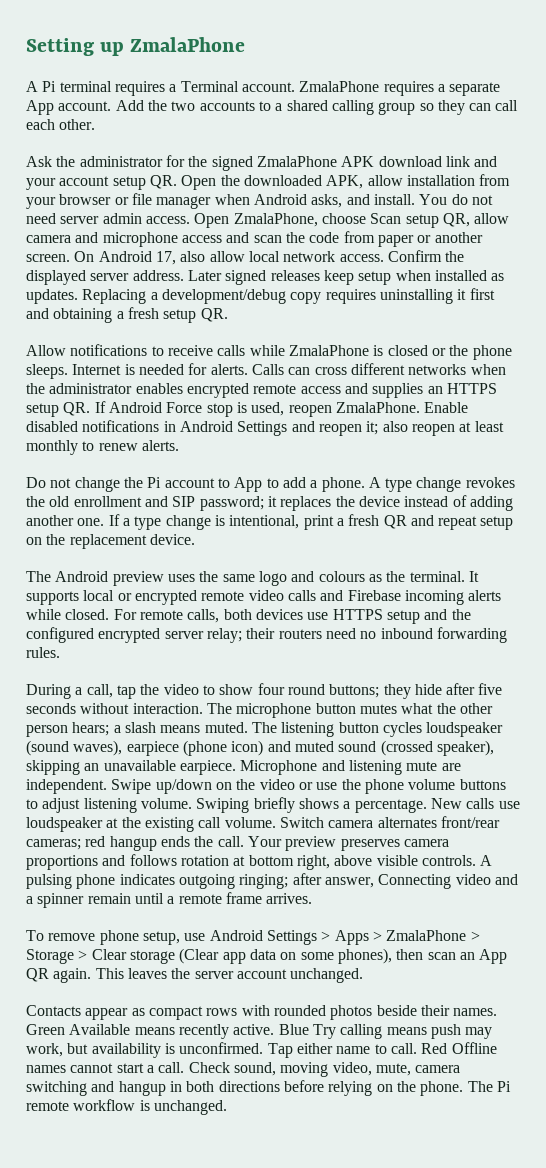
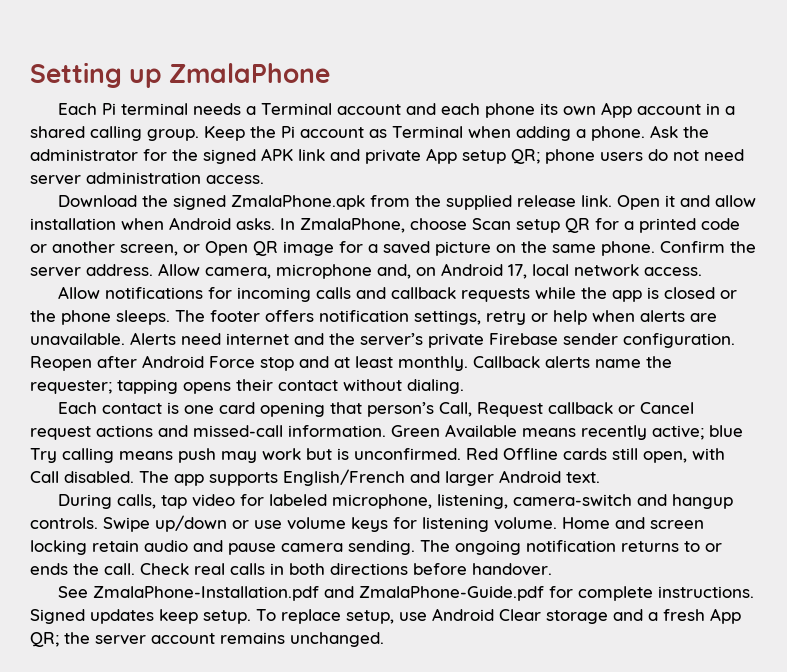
- A Pi terminal requires a Terminal account. ZmalaPhone requires a separate App account. Add the two accounts to a shared calling group so they can call each other.
- Ask the administrator for the signed ZmalaPhone APK download link and your account setup QR. Open the downloaded APK, allow installation from your browser or file manager when Android asks, and install. You do not need server admin access. Open ZmalaPhone, choose Scan setup QR, allow camera and microphone access and scan the code from paper or another screen. On Android 17, also allow local network access. Confirm the displayed server address. Later signed releases keep setup when installed as updates. Replacing a development/debug copy requires uninstalling it first and obtaining a fresh setup QR.
- Allow notifications to receive calls while ZmalaPhone is closed or the phone sleeps.
+ Each Pi terminal needs a Terminal account and each phone its own App account in a shared calling group. Keep the Pi account as Terminal when adding a phone. Ask the administrator for the signed APK link and private App setup QR; phone users do not need server administration access.
+ Download the signed ZmalaPhone.apk from the supplied release link. Open it and allow installation when Android asks. In ZmalaPhone, choose Scan setup QR for a printed code or another screen, or Open QR image for a saved picture on the same phone. Confirm the server address. Allow camera, microphone and, on Android 17, local network access.
+ Allow notifications for incoming calls and callback requests while the app is closed or the phone sleeps.
- Internet is needed for alerts. Calls can cross different networks when the administrator enables encrypted remote access and supplies an HTTPS setup QR. If Android Force stop is used, reopen ZmalaPhone. Enable disabled notifications in Android Settings and reopen it; also reopen at least monthly to renew alerts.
- Do not change the Pi account to App to add a phone. A type change revokes the old enrollment and SIP password; it replaces the device instead of adding another one. If a type change is intentional, print a fresh QR and repeat setup on the replacement device.
- The Android preview uses the same logo and colours as the terminal. It supports local or encrypted remote video calls and Firebase incoming alerts while closed. For remote calls, both devices use HTTPS setup and the configured encrypted server relay; their routers need no inbound forwarding rules.
- During a call, tap the video to show four round buttons; they hide after five seconds without interaction. The microphone button mutes what the other person hears; a slash means muted. The listening button cycles loudspeaker (sound waves), earpiece (phone icon) and muted sound (crossed speaker), skipping an unavailable earpiece. Microphone and listening mute are independent. Swipe up/down on the video or use the phone volume buttons to adjust listening volume. Swiping briefly shows a percentage. New calls use loudspeaker at the existing call volume. Switch camera alternates front/rear cameras; red hangup ends the call. Your preview preserves camera proportions and follows rotation at bottom right, above visible controls. A pulsing phone indicates outgoing ringing; after answer, Connecting video and a spinner remain until a remote frame arrives.
- To remove phone setup, use Android Settings > Apps > ZmalaPhone > Storage > Clear storage (Clear app data on some phones), then scan an App QR again. This leaves the server account unchanged.
- Contacts appear as compact rows with rounded photos beside their names.
+ The footer offers notification settings, retry or help when alerts are unavailable. Alerts need internet and the server’s private Firebase sender configuration. Reopen after Android Force stop and at least monthly. Callback alerts name the requester; tapping opens their contact without dialing.
+ Each contact is one card opening that person’s Call, Request callback or Cancel request actions and missed-call information.
- Green Available means recently active. Blue Try calling means push may work, but availability is unconfirmed. Tap either name to call. Red Offline names cannot start a call. Check sound, moving video, mute, camera switching and hangup in both directions before relying on the phone. The Pi remote workflow is unchanged.
+ Green Available means recently active; blue Try calling means push may work but is unconfirmed. Red Offline cards still open, with Call disabled. The app supports English/French and larger Android text.
+ During calls, tap video for labeled microphone, listening, camera-switch and hangup controls. Swipe up/down or use volume keys for listening volume. Home and screen locking retain audio and pause camera sending. The ongoing notification returns to or ends the call. Check real calls in both directions before handover.
+ See ZmalaPhone-Installation.pdf and ZmalaPhone-Guide.pdf for complete instructions. Signed updates keep setup. To replace setup, use Android Clear storage and a fresh App QR; the server account remains unchanged.

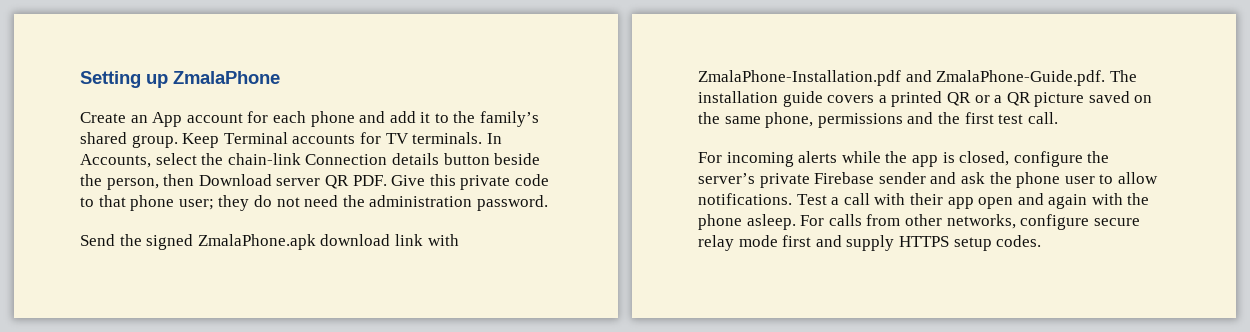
- Each Pi terminal needs a Terminal account and each phone its own App account in a shared calling group. Keep the Pi account as Terminal when adding a phone. Ask the administrator for the signed APK link and private App setup QR; phone users do not need server administration access.
- Download the signed ZmalaPhone.apk from the supplied release link. Open it and allow installation when Android asks. In ZmalaPhone, choose Scan setup QR for a printed code or another screen, or Open QR image for a saved picture on the same phone. Confirm the server address. Allow camera, microphone and, on Android 17, local network access.
- Allow notifications for incoming calls and callback requests while the app is closed or the phone sleeps. The footer offers notification settings, retry or help when alerts are unavailable. Alerts need internet and the server’s private Firebase sender configuration. Reopen after Android Force stop and at least monthly. Callback alerts name the requester; tapping opens their contact without dialing.
- Each contact is one card opening that person’s Call, Request callback or Cancel request actions and missed-call information. Green Available means recently active; blue Try calling means push may work but is unconfirmed. Red Offline cards still open, with Call disabled. The app supports English/French and larger Android text.
- During calls, tap video for labeled microphone, listening, camera-switch and hangup controls. Swipe up/down or use volume keys for listening volume. Home and screen locking retain audio and pause camera sending. The ongoing notification returns to or ends the call. Check real calls in both directions before handover.
- See ZmalaPhone-Installation.pdf and ZmalaPhone-Guide.pdf for complete instructions. Signed updates keep setup. To replace setup, use Android Clear storage and a fresh App QR; the server account remains unchanged.
+ Create an App account for each phone and add it to the family’s shared group. Keep Terminal accounts for TV terminals. In Accounts, select the chain-link Connection details button beside the person, then Download server QR PDF. Give this private code to that phone user; they do not need the administration password.
+ Send the signed ZmalaPhone.apk download link with ZmalaPhone-Installation.pdf and ZmalaPhone-Guide.pdf. The installation guide covers a printed QR or a QR picture saved on the same phone, permissions and the first test call.
+ For incoming alerts while the app is closed, configure the server’s private Firebase sender and ask the phone user to allow notifications. Test a call with their app open and again with the phone asleep. For calls from other networks, configure secure relay mode first and supply HTTPS setup codes.

